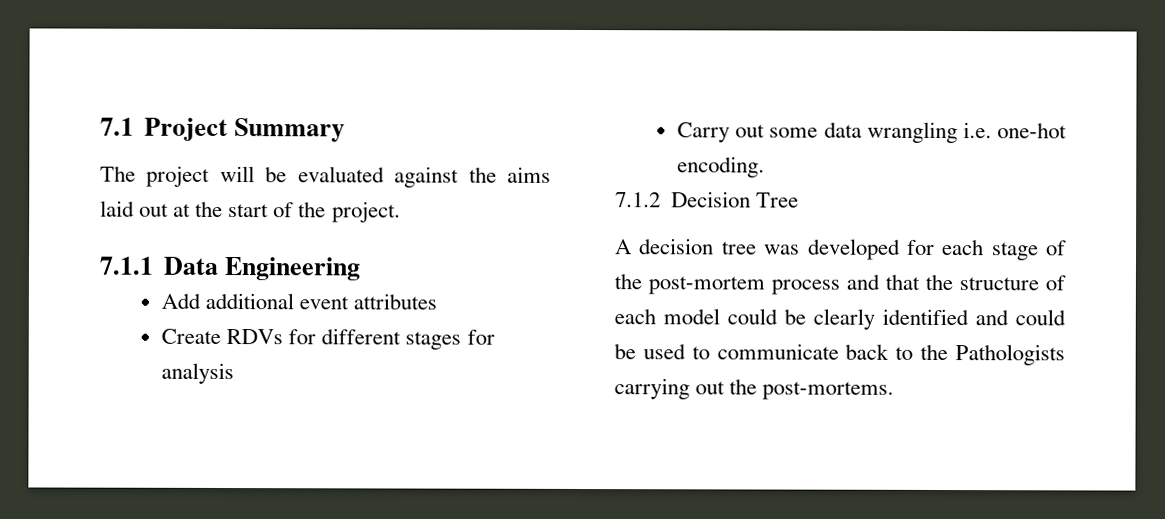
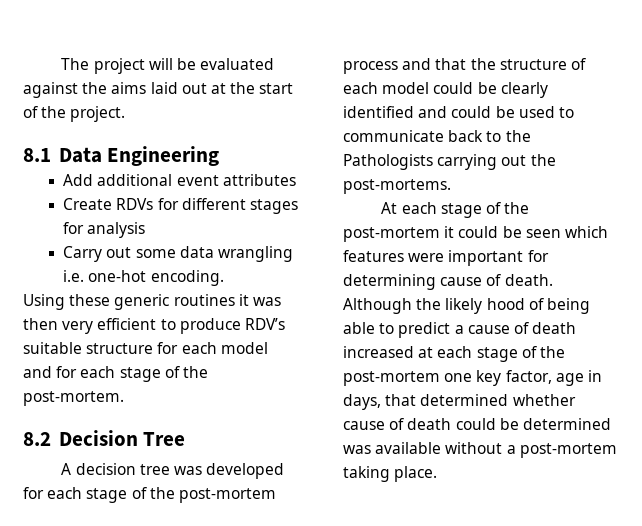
- 7.1 Project Summary
- 7.1.1 Data Engineering
+ 8.1 Data Engineering
- 7.1.2 Decision Tree
+ Using these generic routines it was then very efficient to produce RDV’s suitable structure for each model and for each stage of the post-mortem.
+ 8.2 Decision Tree
+ At each stage of the post-mortem it could be seen which features were important for determining cause of death. Although the likely hood of being able to predict a cause of death increased at each stage of the post-mortem one key factor, age in days, that determined whether cause of death could be determined was available without a post-mortem taking place.

